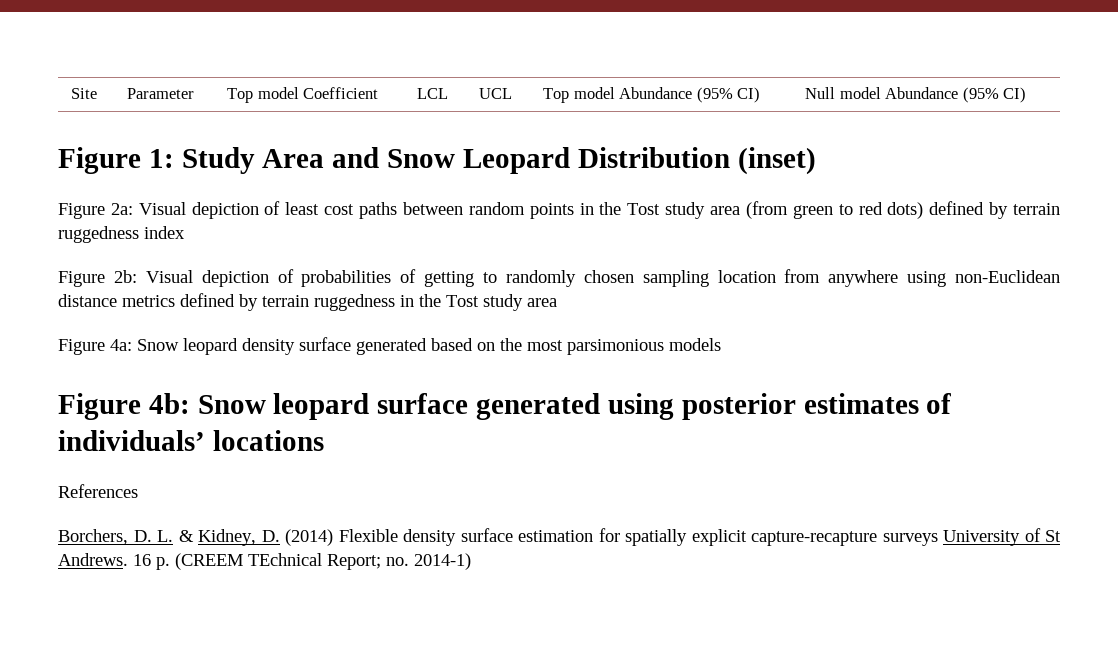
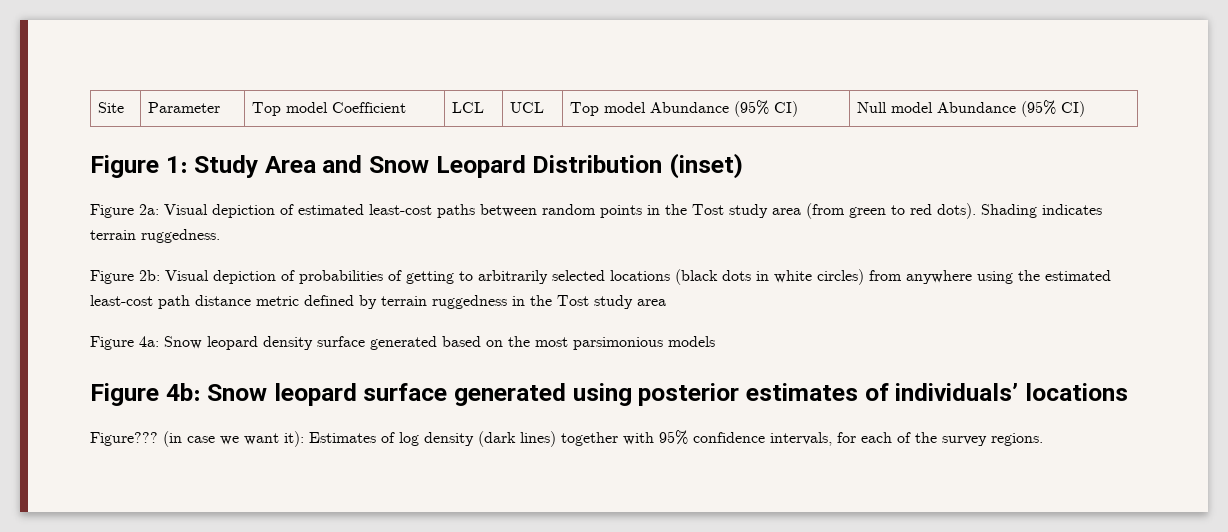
- Figure 2a: Visual depiction of least cost paths between random points in the Tost study area (from green to red dots) defined by terrain ruggedness index
+ Figure 2a: Visual depiction of estimated least-cost paths between random points in the Tost study area (from green to red dots). Shading indicates terrain ruggedness.
- Figure 2b: Visual depiction of probabilities of getting to randomly chosen sampling location from anywhere using non-Euclidean distance metrics defined by terrain ruggedness in the Tost study area
+ Figure 2b: Visual depiction of probabilities of getting to arbitrarily selected locations (black dots in white circles) from anywhere using the estimated least-cost path distance metric defined by terrain ruggedness in the Tost study area
- References
- Borchers, D. L. & Kidney, D. (2014) Flexible density surface estimation for spatially explicit capture-recapture surveys University of St Andrews. 16 p. (CREEM TEchnical Report; no. 2014-1)
+ Figure??? (in case we want it): Estimates of log density (dark lines) together with 95% confidence intervals, for each of the survey regions.

